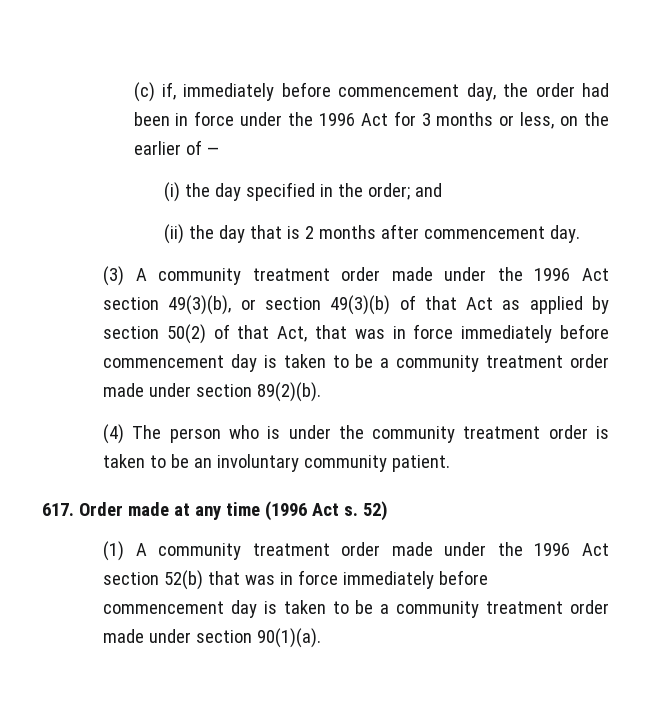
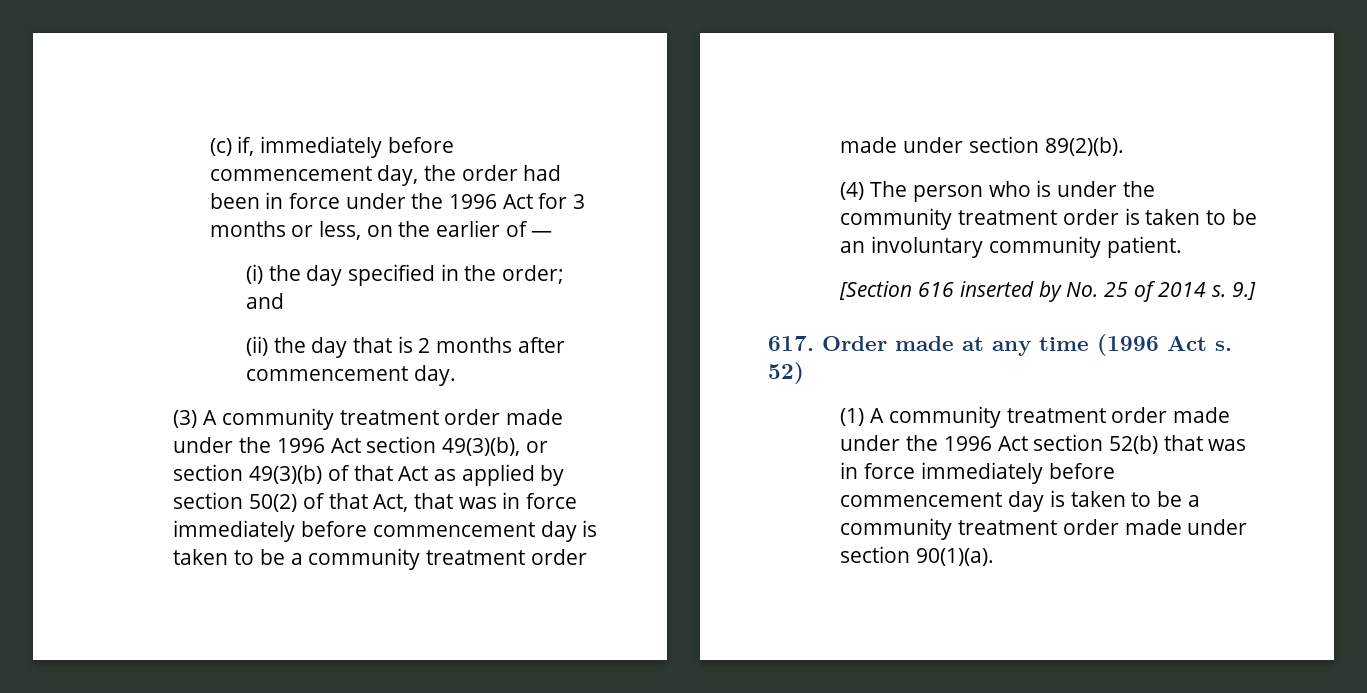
+ [Section 616 inserted by No. 25 of 2014 s. 9.]

